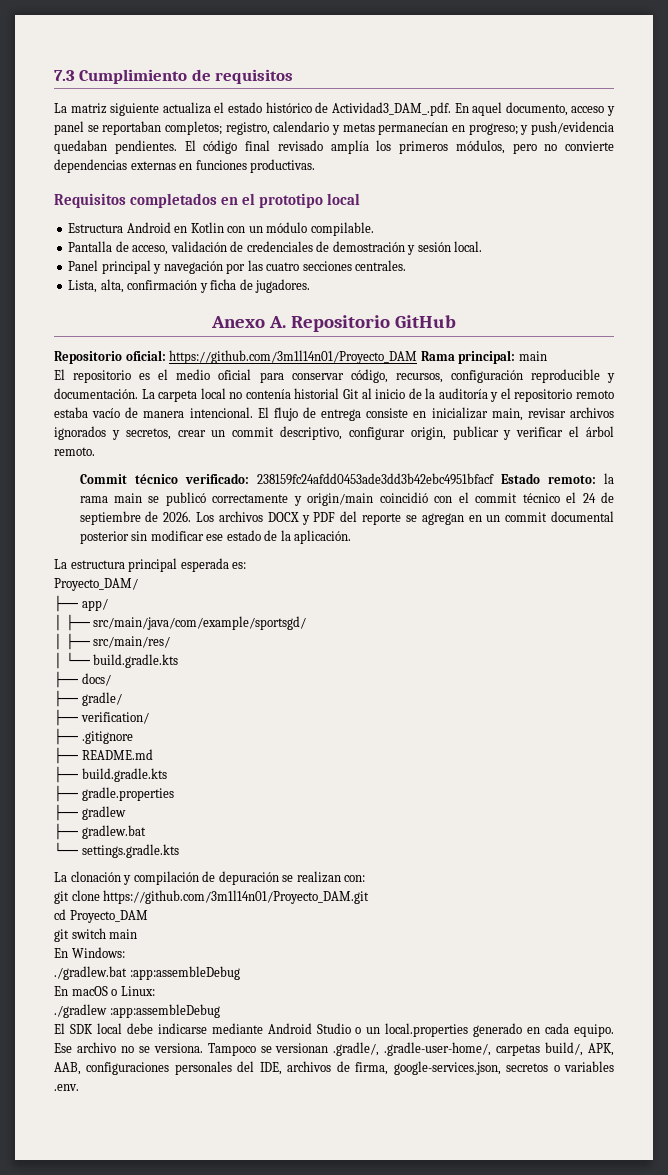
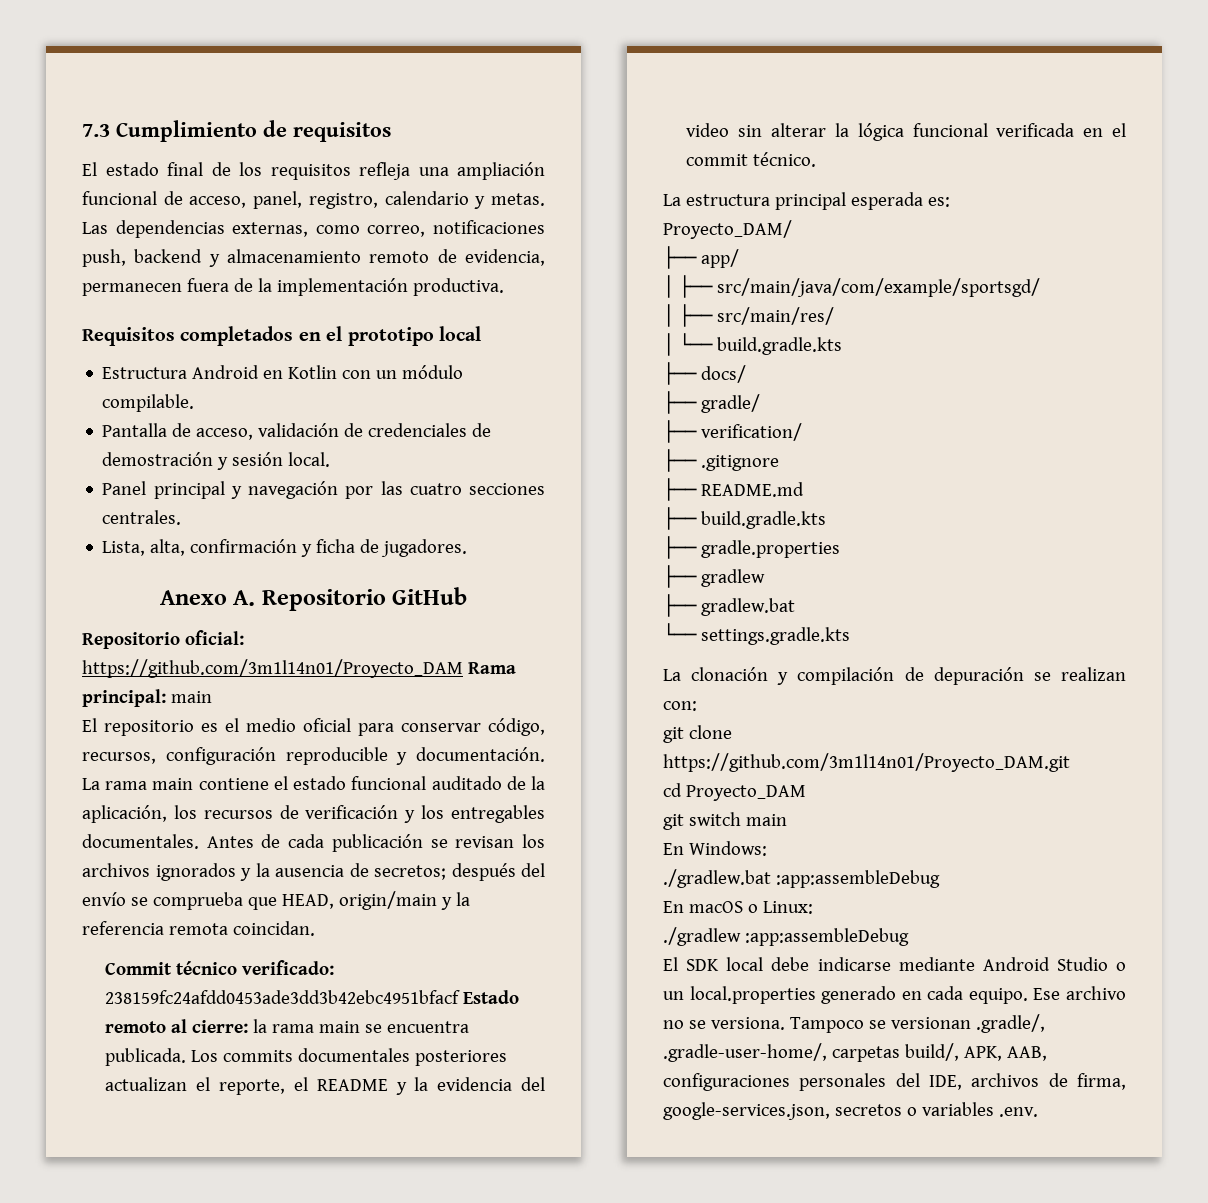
- La matriz siguiente actualiza el estado histórico de Actividad3_DAM_.pdf. En aquel documento, acceso y panel se reportaban completos; registro, calendario y metas permanecían en progreso; y push/evidencia quedaban pendientes. El código final revisado amplía los primeros módulos, pero no convierte dependencias externas en funciones productivas.
+ El estado final de los requisitos refleja una ampliación funcional de acceso, panel, registro, calendario y metas. Las dependencias externas, como correo, notificaciones push, backend y almacenamiento remoto de evidencia, permanecen fuera de la implementación productiva.
- La carpeta local no contenía historial Git al inicio de la auditoría y el repositorio remoto estaba vacío de manera intencional. El flujo de entrega consiste en inicializar main, revisar archivos ignorados y secretos, crear un commit descriptivo, configurar origin, publicar y verificar el árbol remoto.
+ La rama main contiene el estado funcional auditado de la aplicación, los recursos de verificación y los entregables documentales. Antes de cada publicación se revisan los archivos ignorados y la ausencia de secretos; después del envío se comprueba que HEAD, origin/main y la referencia remota coincidan.
- Commit técnico verificado: 238159fc24afdd0453ade3dd3b42ebc4951bfacf Estado remoto: la rama main se publicó correctamente y origin/main coincidió con el commit técnico el 24 de septiembre de 2026. Los archivos DOCX y PDF del reporte se agregan en un commit documental posterior sin modificar ese estado de la aplicación.
+ Commit técnico verificado: 238159fc24afdd0453ade3dd3b42ebc4951bfacf Estado remoto al cierre: la rama main se encuentra publicada. Los commits documentales posteriores actualizan el reporte, el README y la evidencia del video sin alterar la lógica funcional verificada en el commit técnico.

